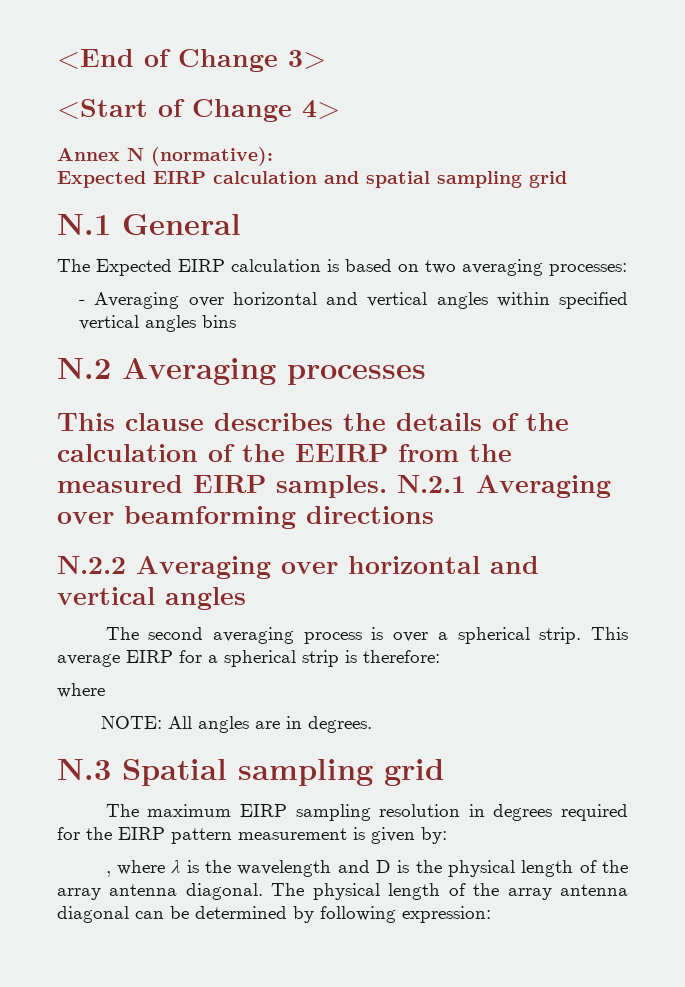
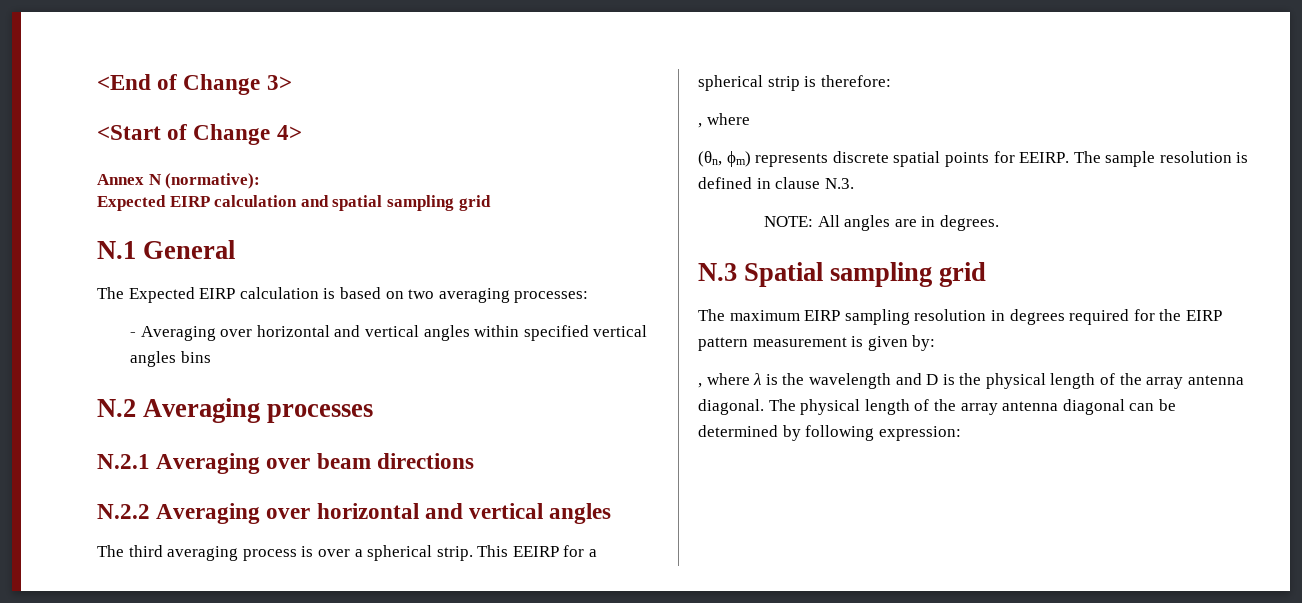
- This clause describes the details of the calculation of the EEIRP from the measured EIRP samples. N.2.1 Averaging over beamforming directions
+ N.2.1 Averaging over beam directions
- The second averaging process is over a spherical strip.
+ The third averaging process is over a spherical strip.
- This average EIRP for a spherical strip is therefore:
- where
+ This EEIRP for a spherical strip is therefore:
+ , where
+ (θn, ϕm) represents discrete spatial points for EEIRP. The sample resolution is defined in clause N.3.

